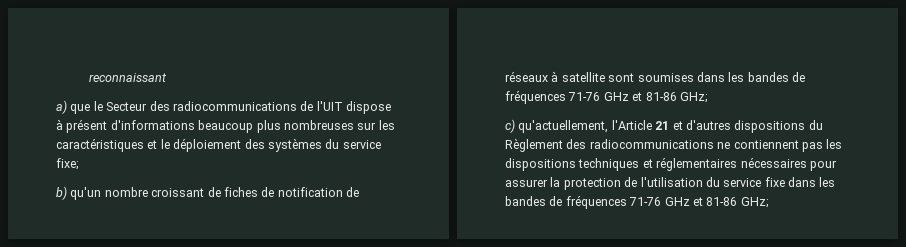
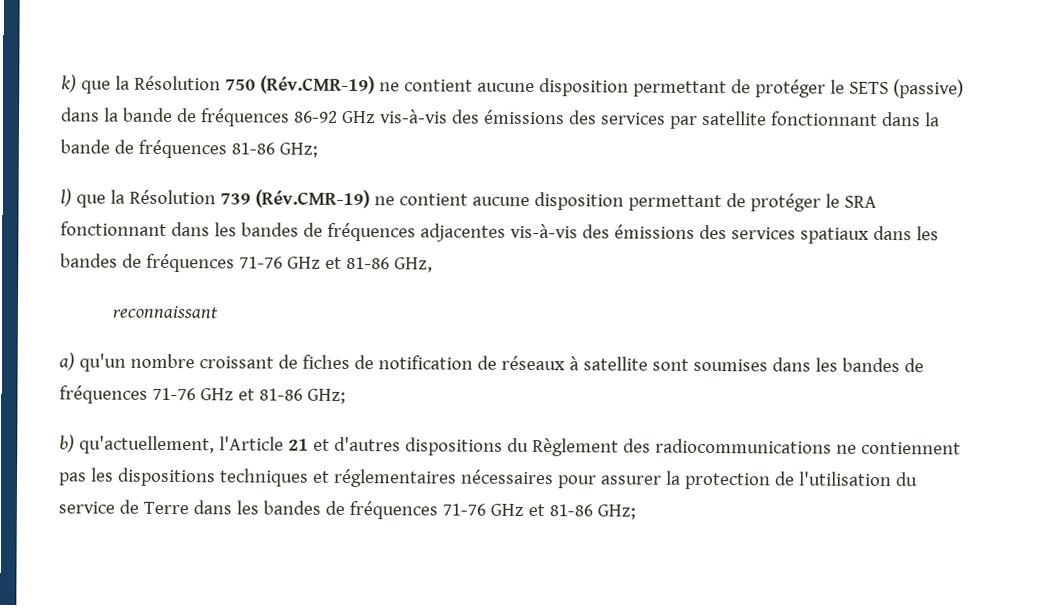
+ k) que la Résolution 750 (Rév.CMR-19) ne contient aucune disposition permettant de protéger le SETS (passive) dans la bande de fréquences 86-92 GHz vis-à-vis des émissions des services par satellite fonctionnant dans la bande de fréquences 81-86 GHz;
+ l) que la Résolution 739 (Rév.CMR-19) ne contient aucune disposition permettant de protéger le SRA fonctionnant dans les bandes de fréquences adjacentes vis-à-vis des émissions des services spatiaux dans les bandes de fréquences 71-76 GHz et 81-86 GHz,
  reconnaissant
- a) que le Secteur des radiocommunications de l'UIT dispose à présent d'informations beaucoup plus nombreuses sur les caractéristiques et le déploiement des systèmes du service fixe;
- b) qu'un nombre croissant de fiches de notification de réseaux à satellite sont soumises dans les bandes de fréquences 71-76 GHz et 81-86 GHz;
+ a) qu'un nombre croissant de fiches de notification de réseaux à satellite sont soumises dans les bandes de fréquences 71-76 GHz et 81-86 GHz;
- c) qu'actuellement, l'Article 21 et d'autres dispositions du Règlement des radiocommunications ne contiennent pas les dispositions techniques et réglementaires nécessaires pour assurer la protection de l'utilisation du service fixe dans les bandes de fréquences 71-76 GHz et 81-86 GHz;
+ b) qu'actuellement, l'Article 21 et d'autres dispositions du Règlement des radiocommunications ne contiennent pas les dispositions techniques et réglementaires nécessaires pour assurer la protection de l'utilisation du service de Terre dans les bandes de fréquences 71-76 GHz et 81-86 GHz;

